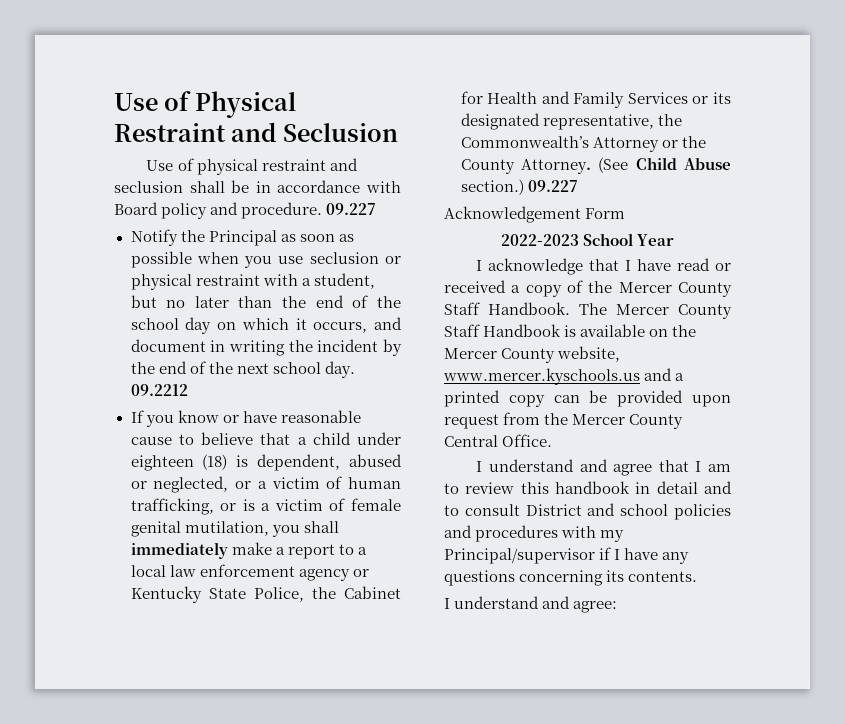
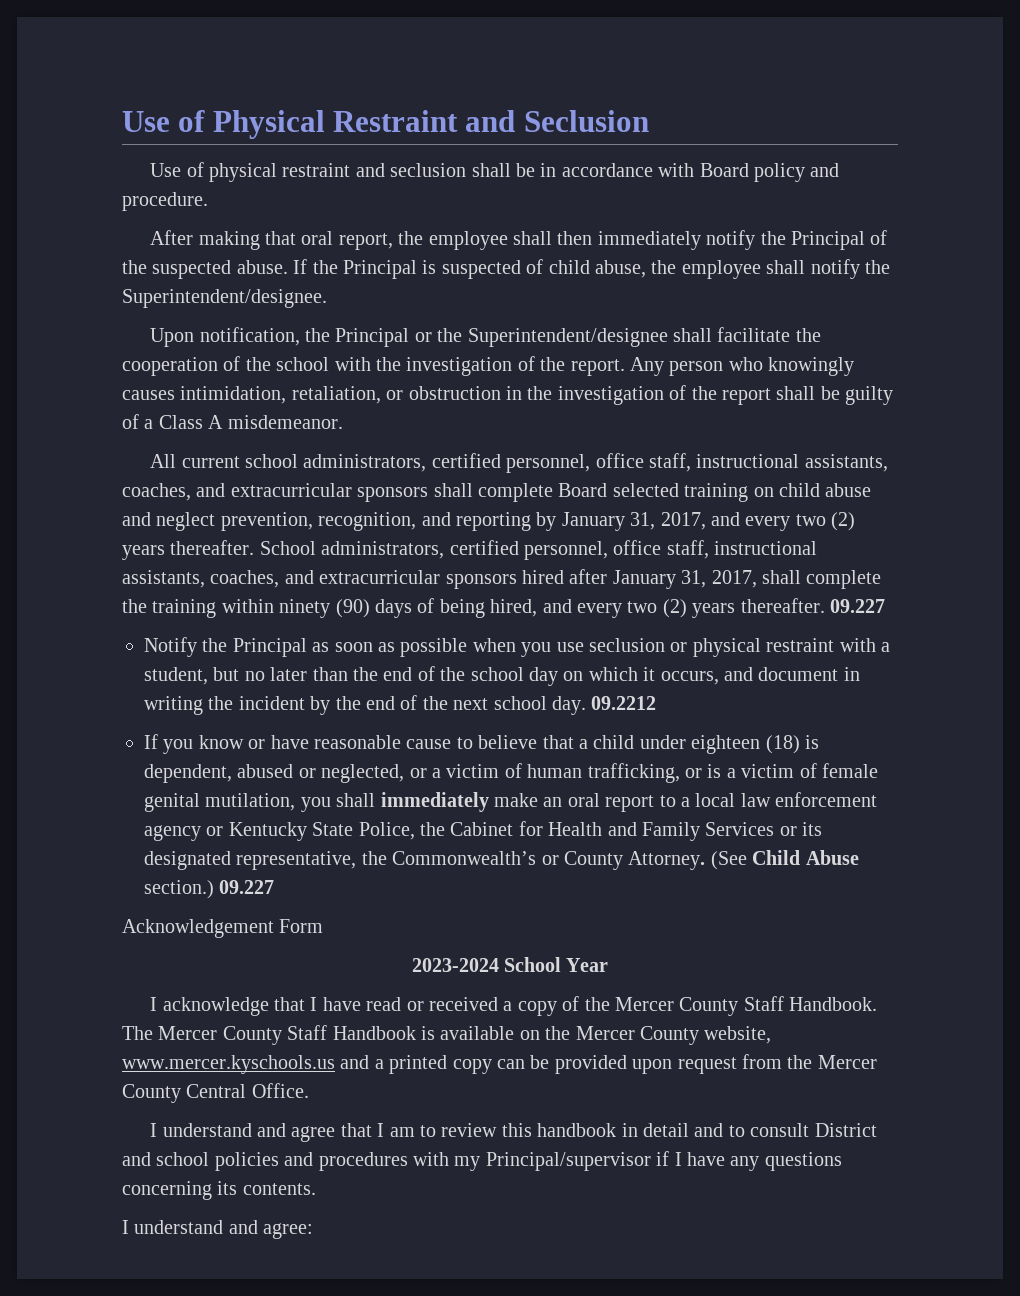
- Use of physical restraint and seclusion shall be in accordance with Board policy and procedure. 09.227
+ Use of physical restraint and seclusion shall be in accordance with Board policy and procedure.
+ After making that oral report, the employee shall then immediately notify the Principal of the suspected abuse. If the Principal is suspected of child abuse, the employee shall notify the Superintendent/designee.
+ Upon notification, the Principal or the Superintendent/designee shall facilitate the cooperation of the school with the investigation of the report. Any person who knowingly causes intimidation, retaliation, or obstruction in the investigation of the report shall be guilty of a Class A misdemeanor.
+ All current school administrators, certified personnel, office staff, instructional assistants, coaches, and extracurricular sponsors shall complete Board selected training on child abuse and neglect prevention, recognition, and reporting by January 31, 2017, and every two (2) years thereafter. School administrators, certified personnel, office staff, instructional assistants, coaches, and extracurricular sponsors hired after January 31, 2017, shall complete the training within ninety (90) days of being hired, and every two (2) years thereafter. 09.227
- If you know or have reasonable cause to believe that a child under eighteen (18) is dependent, abused or neglected, or a victim of human trafficking, or is a victim of female genital mutilation, you shall immediately make a report to a local law enforcement agency or Kentucky State Police, the Cabinet for Health and Family Services or its designated representative, the Commonwealth’s Attorney or the County Attorney.
+ If you know or have reasonable cause to believe that a child under eighteen (18) is dependent, abused or neglected, or a victim of human trafficking, or is a victim of female genital mutilation, you shall immediately make an oral report to a local law enforcement agency or Kentucky State Police, the Cabinet for Health and Family Services or its designated representative, the Commonwealth’s or County Attorney.
- 2022-2023 School Year
+ 2023-2024 School Year

